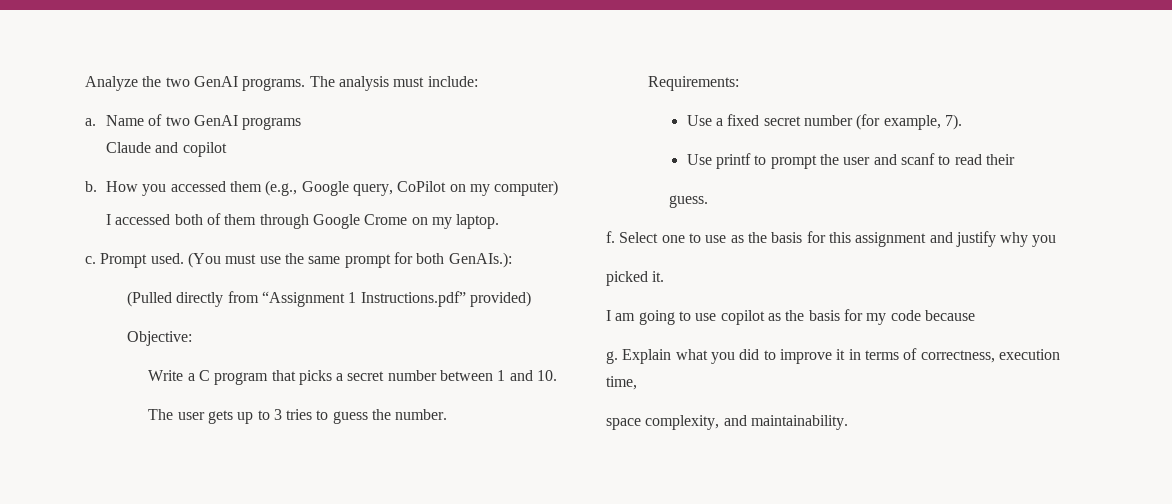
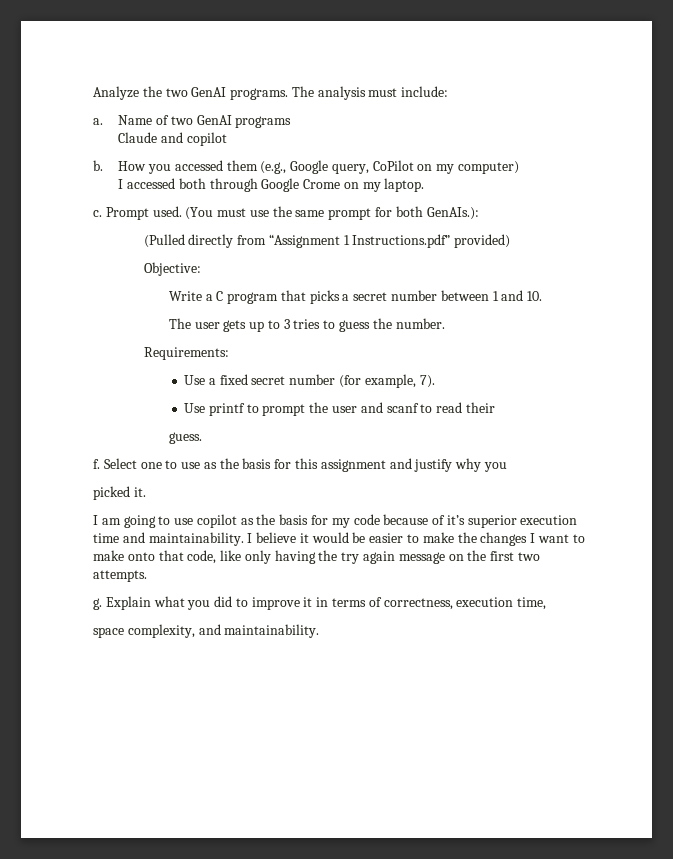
- I accessed both of them through Google Crome on my laptop.
+ I accessed both through Google Crome on my laptop.
- I am going to use copilot as the basis for my code because
+ I am going to use copilot as the basis for my code because of it’s superior execution time and maintainability. I believe it would be easier to make the changes I want to make onto that code, like only having the try again message on the first two attempts.

